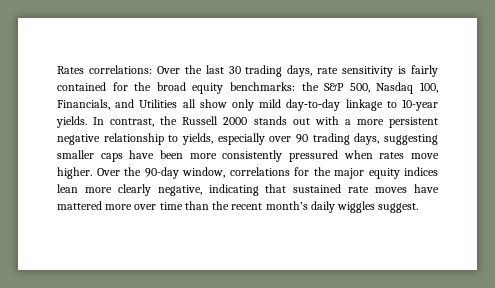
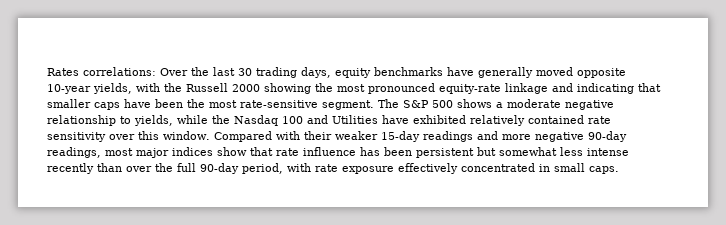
- Rates correlations: Over the last 30 trading days, rate sensitivity is fairly contained for the broad equity benchmarks: the S&P 500, Nasdaq 100, Financials, and Utilities all show only mild day‑to‑day linkage to 10-year yields. In contrast, the Russell 2000 stands out with a more persistent negative relationship to yields, especially over 90 trading days, suggesting smaller caps have been more consistently pressured when rates move higher. Over the 90-day window, correlations for the major equity indices lean more clearly negative, indicating that sustained rate moves have mattered more over time than the recent month’s daily wiggles suggest.
+ Rates correlations: Over the last 30 trading days, equity benchmarks have generally moved opposite 10-year yields, with the Russell 2000 showing the most pronounced equity-rate linkage and indicating that smaller caps have been the most rate‑sensitive segment. The S&P 500 shows a moderate negative relationship to yields, while the Nasdaq 100 and Utilities have exhibited relatively contained rate sensitivity over this window. Compared with their weaker 15-day readings and more negative 90-day readings, most major indices show that rate influence has been persistent but somewhat less intense recently than over the full 90-day period, with rate exposure effectively concentrated in small caps.

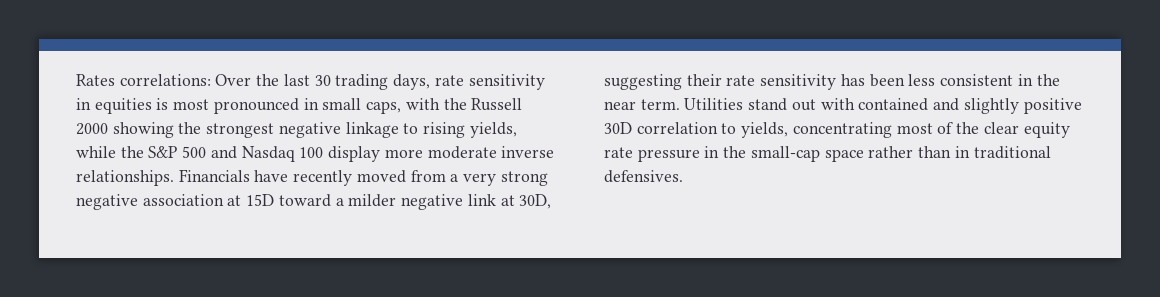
- Rates correlations: Over the last 30 trading days, equity benchmarks have generally moved opposite 10-year yields, with the Russell 2000 showing the most pronounced equity-rate linkage and indicating that smaller caps have been the most rate‑sensitive segment. The S&P 500 shows a moderate negative relationship to yields, while the Nasdaq 100 and Utilities have exhibited relatively contained rate sensitivity over this window. Compared with their weaker 15-day readings and more negative 90-day readings, most major indices show that rate influence has been persistent but somewhat less intense recently than over the full 90-day period, with rate exposure effectively concentrated in small caps.
+ Rates correlations: Over the last 30 trading days, rate sensitivity in equities is most pronounced in small caps, with the Russell 2000 showing the strongest negative linkage to rising yields, while the S&P 500 and Nasdaq 100 display more moderate inverse relationships. Financials have recently moved from a very strong negative association at 15D toward a milder negative link at 30D, suggesting their rate sensitivity has been less consistent in the near term. Utilities stand out with contained and slightly positive 30D correlation to yields, concentrating most of the clear equity rate pressure in the small-cap space rather than in traditional defensives.

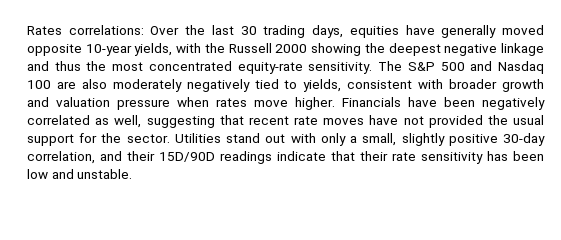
- Rates correlations: Over the last 30 trading days, rate sensitivity in equities is most pronounced in small caps, with the Russell 2000 showing the strongest negative linkage to rising yields, while the S&P 500 and Nasdaq 100 display more moderate inverse relationships. Financials have recently moved from a very strong negative association at 15D toward a milder negative link at 30D, suggesting their rate sensitivity has been less consistent in the near term. Utilities stand out with contained and slightly positive 30D correlation to yields, concentrating most of the clear equity rate pressure in the small-cap space rather than in traditional defensives.
+ Rates correlations: Over the last 30 trading days, equities have generally moved opposite 10-year yields, with the Russell 2000 showing the deepest negative linkage and thus the most concentrated equity-rate sensitivity. The S&P 500 and Nasdaq 100 are also moderately negatively tied to yields, consistent with broader growth and valuation pressure when rates move higher. Financials have been negatively correlated as well, suggesting that recent rate moves have not provided the usual support for the sector. Utilities stand out with only a small, slightly positive 30-day correlation, and their 15D/90D readings indicate that their rate sensitivity has been low and unstable.

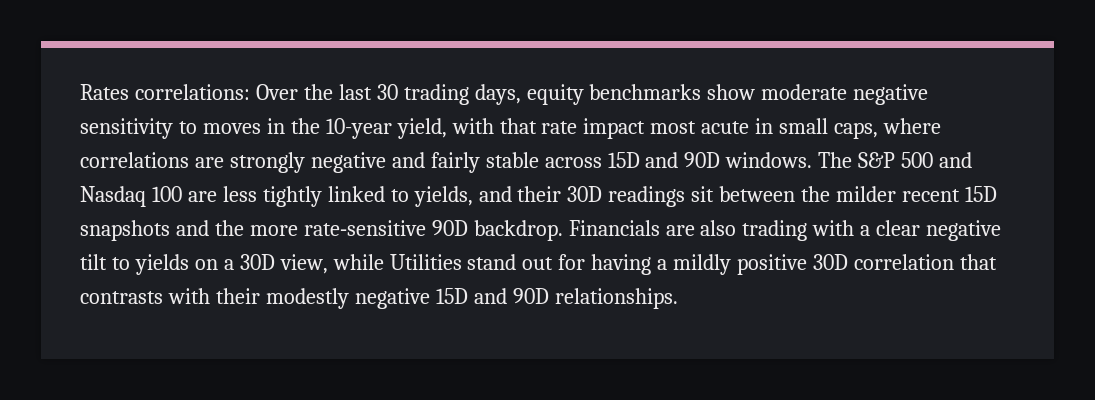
- Rates correlations: Over the last 30 trading days, equities have generally moved opposite 10-year yields, with the Russell 2000 showing the deepest negative linkage and thus the most concentrated equity-rate sensitivity.
+ Rates correlations: Over the last 30 trading days, equity benchmarks show moderate negative sensitivity to moves in the 10-year yield, with that rate impact most acute in small caps, where correlations are strongly negative and fairly stable across 15D and 90D windows.
- The S&P 500 and Nasdaq 100 are also moderately negatively tied to yields, consistent with broader growth and valuation pressure when rates move higher. Financials have been negatively correlated as well, suggesting that recent rate moves have not provided the usual support for the sector. Utilities stand out with only a small, slightly positive 30-day correlation, and their 15D/90D readings indicate that their rate sensitivity has been low and unstable.
+ The S&P 500 and Nasdaq 100 are less tightly linked to yields, and their 30D readings sit between the milder recent 15D snapshots and the more rate‑sensitive 90D backdrop. Financials are also trading with a clear negative tilt to yields on a 30D view, while Utilities stand out for having a mildly positive 30D correlation that contrasts with their modestly negative 15D and 90D relationships.

